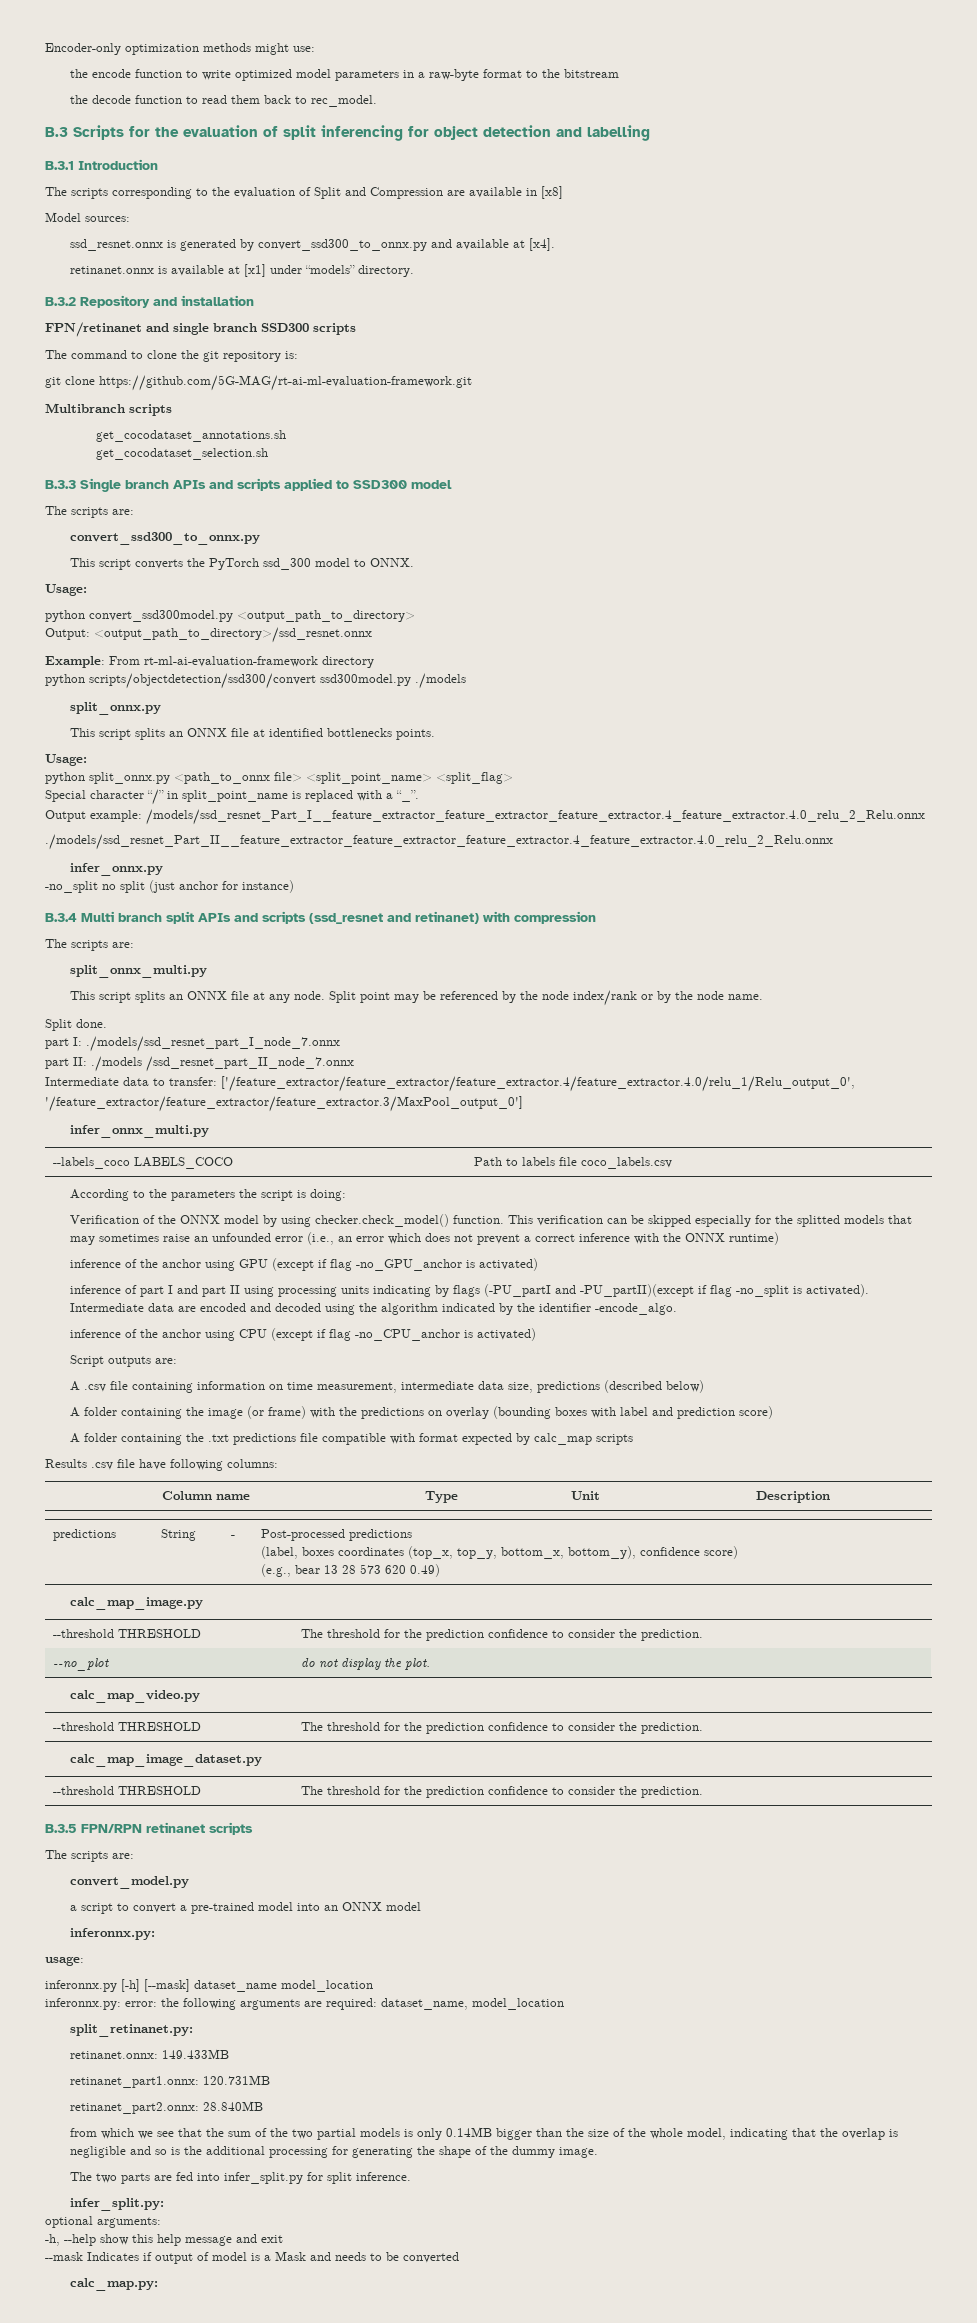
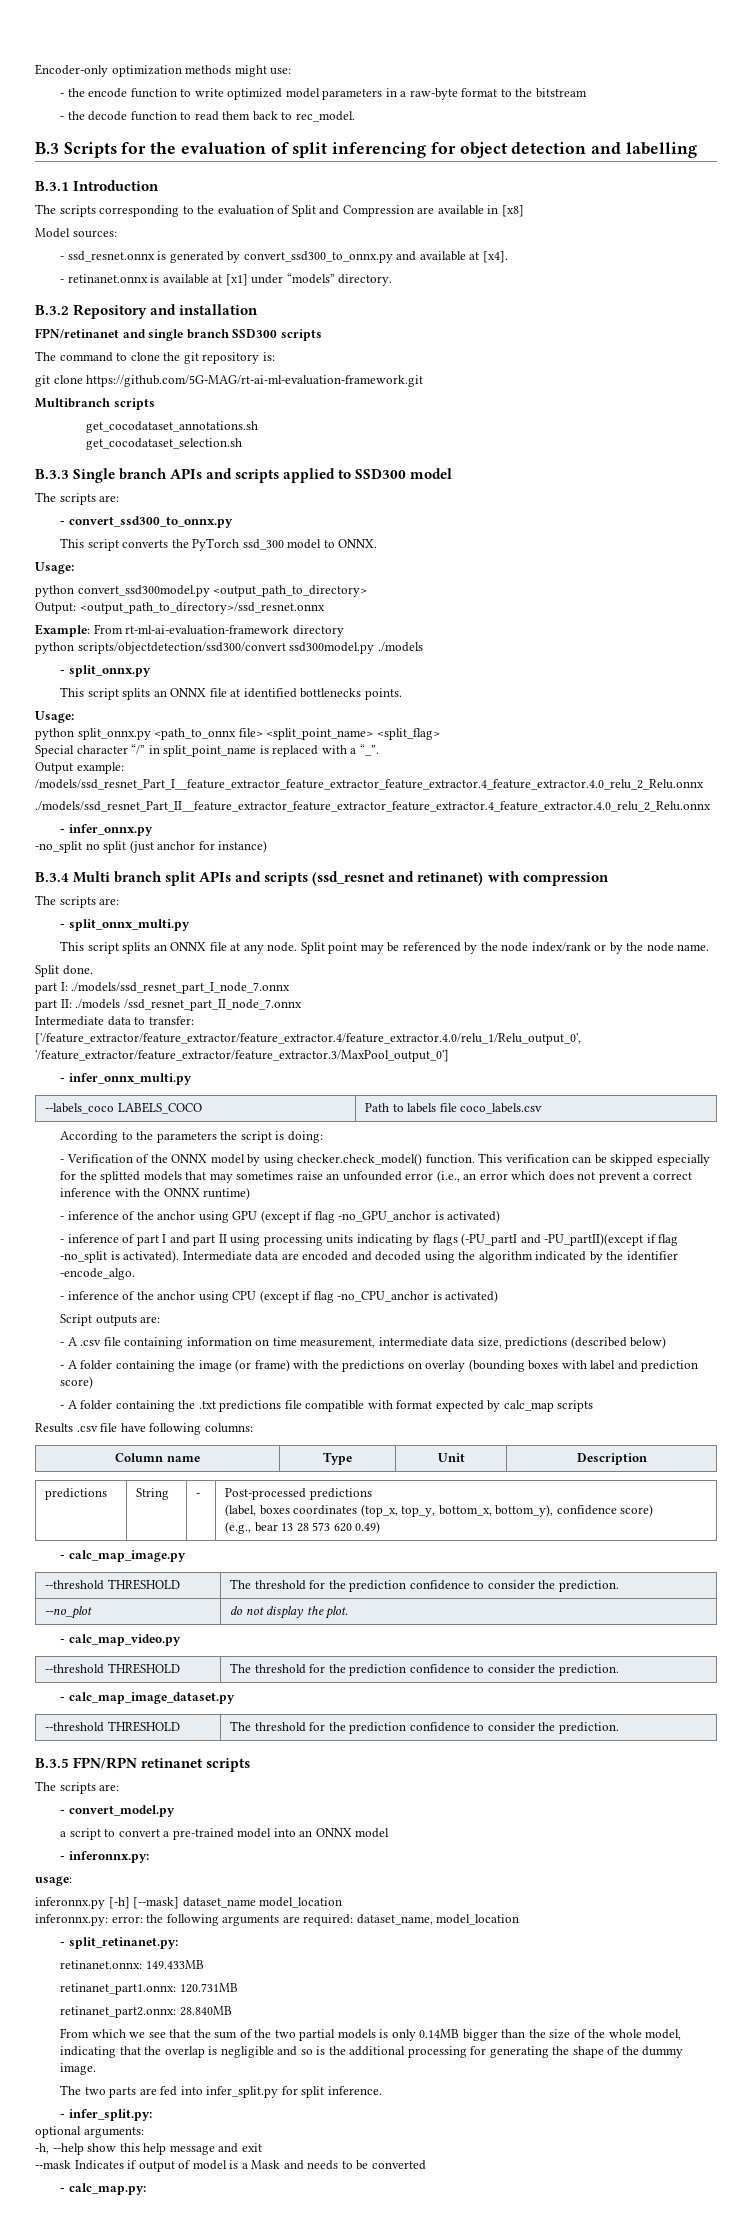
- the encode function to write optimized model parameters in a raw-byte format to the bitstream
+ - the encode function to write optimized model parameters in a raw-byte format to the bitstream
- the decode function to read them back to rec_model.
+ - the decode function to read them back to rec_model.
- ssd_resnet.onnx is generated by convert_ssd300_to_onnx.py and available at [x4].
+ - ssd_resnet.onnx is generated by convert_ssd300_to_onnx.py and available at [x4].
- retinanet.onnx is available at [x1] under “models” directory.
+ - retinanet.onnx is available at [x1] under “models” directory.
  B.3.3 Single branch APIs and scripts applied to SSD300 model
  The scripts are:
- convert_ssd300_to_onnx.py
+ - convert_ssd300_to_onnx.py
  python scripts/objectdetection/ssd300/convert ssd300model.py ./models
- split_onnx.py
+ - split_onnx.py
- infer_onnx.py
+ - infer_onnx.py
- split_onnx_multi.py
+ - split_onnx_multi.py
- infer_onnx_multi.py
+ - infer_onnx_multi.py
- Verification of the ONNX model by using checker.check_model() function.
+ - Verification of the ONNX model by using checker.check_model() function.
- inference of the anchor using GPU (except if flag -no_GPU_anchor is activated)
+ - inference of the anchor using GPU (except if flag -no_GPU_anchor is activated)
- inference of part I and part II using processing units indicating by flags (-PU_partI and -PU_partII)(except if flag -no_split is activated).
+ - inference of part I and part II using processing units indicating by flags (-PU_partI and -PU_partII)(except if flag -no_split is activated).
- inference of the anchor using CPU (except if flag -no_CPU_anchor is activated)
+ - inference of the anchor using CPU (except if flag -no_CPU_anchor is activated)
- A .csv file containing information on time measurement, intermediate data size, predictions (described below)
+ - A .csv file containing information on time measurement, intermediate data size, predictions (described below)
- A folder containing the image (or frame) with the predictions on overlay (bounding boxes with label and prediction score)
+ - A folder containing the image (or frame) with the predictions on overlay (bounding boxes with label and prediction score)
- A folder containing the .txt predictions file compatible with format expected by calc_map scripts
+ - A folder containing the .txt predictions file compatible with format expected by calc_map scripts
- calc_map_image.py
+ - calc_map_image.py
- calc_map_video.py
+ - calc_map_video.py
- calc_map_image_dataset.py
+ - calc_map_image_dataset.py
- convert_model.py
+ - convert_model.py
  a script to convert a pre-trained model into an ONNX model
- inferonnx.py:
+ - inferonnx.py:
- split_retinanet.py:
+ - split_retinanet.py:
- from which we see that the sum of the two partial models is only 0.14MB bigger than the size of the whole model, indicating that the overlap is negligible and so is the additional processing for generating the shape of the dummy image.
+ From which we see that the sum of the two partial models is only 0.14MB bigger than the size of the whole model, indicating that the overlap is negligible and so is the additional processing for generating the shape of the dummy image.
- infer_split.py:
+ - infer_split.py:
- calc_map.py:
+ - calc_map.py:

